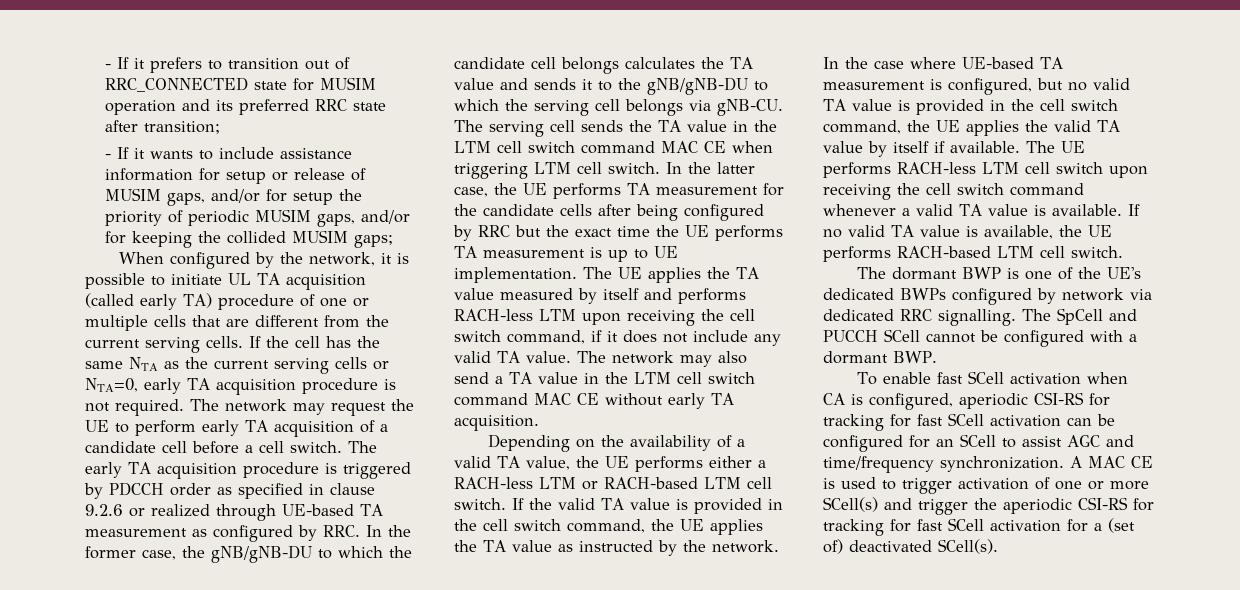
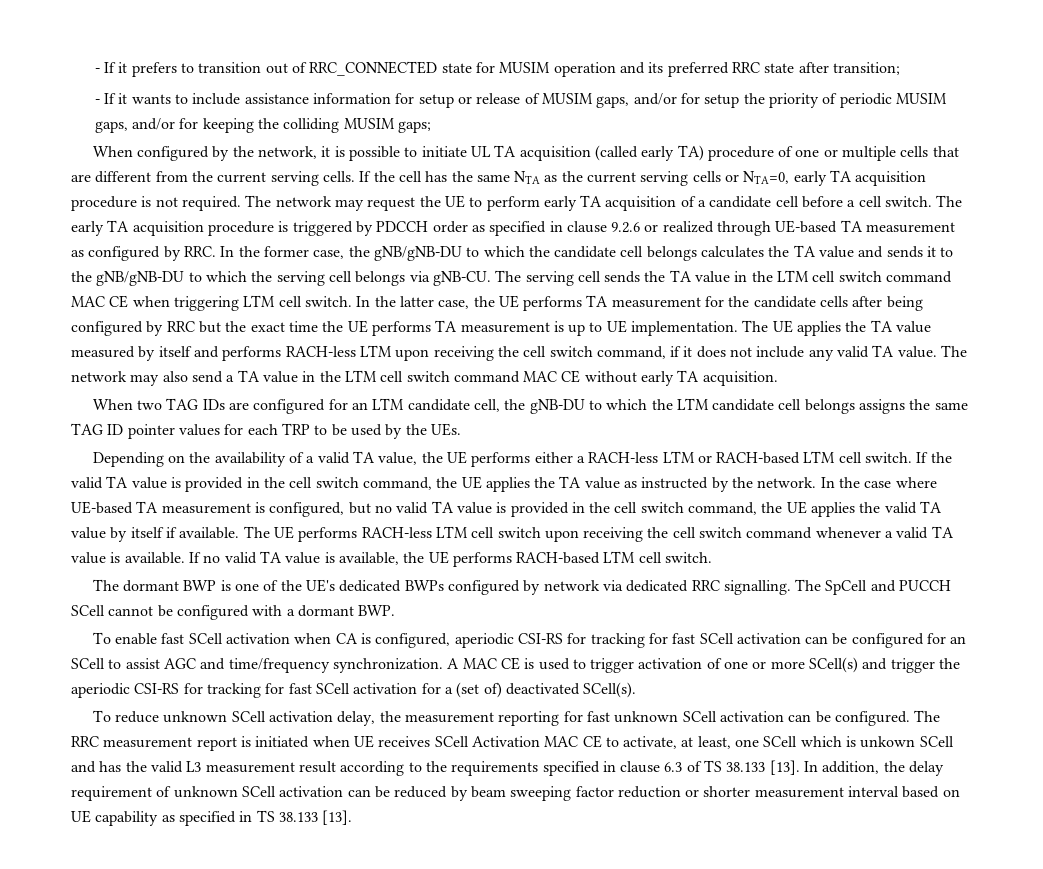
- - If it wants to include assistance information for setup or release of MUSIM gaps, and/or for setup the priority of periodic MUSIM gaps, and/or for keeping the collided MUSIM gaps;
+ - If it wants to include assistance information for setup or release of MUSIM gaps, and/or for setup the priority of periodic MUSIM gaps, and/or for keeping the colliding MUSIM gaps;
+ When two TAG IDs are configured for an LTM candidate cell, the gNB-DU to which the LTM candidate cell belongs assigns the same TAG ID pointer values for each TRP to be used by the UEs.
+ To reduce unknown SCell activation delay, the measurement reporting for fast unknown SCell activation can be configured. The RRC measurement report is initiated when UE receives SCell Activation MAC CE to activate, at least, one SCell which is unkown SCell and has the valid L3 measurement result according to the requirements specified in clause 6.3 of TS 38.133 [13]. In addition, the delay requirement of unknown SCell activation can be reduced by beam sweeping factor reduction or shorter measurement interval based on UE capability as specified in TS 38.133 [13].

